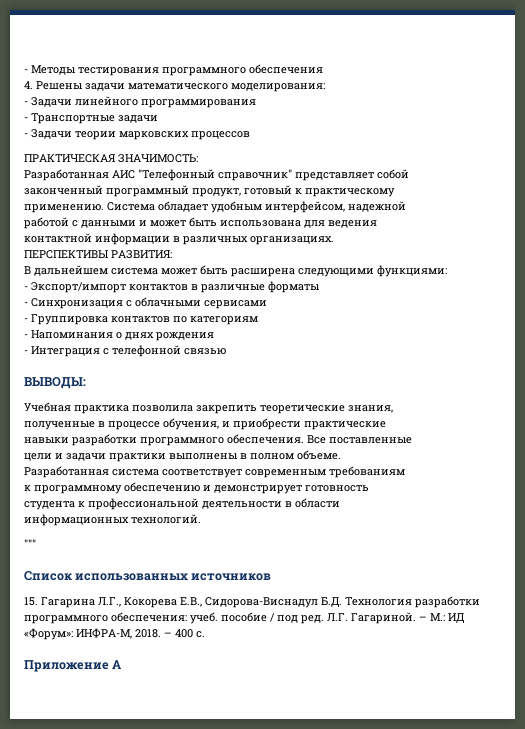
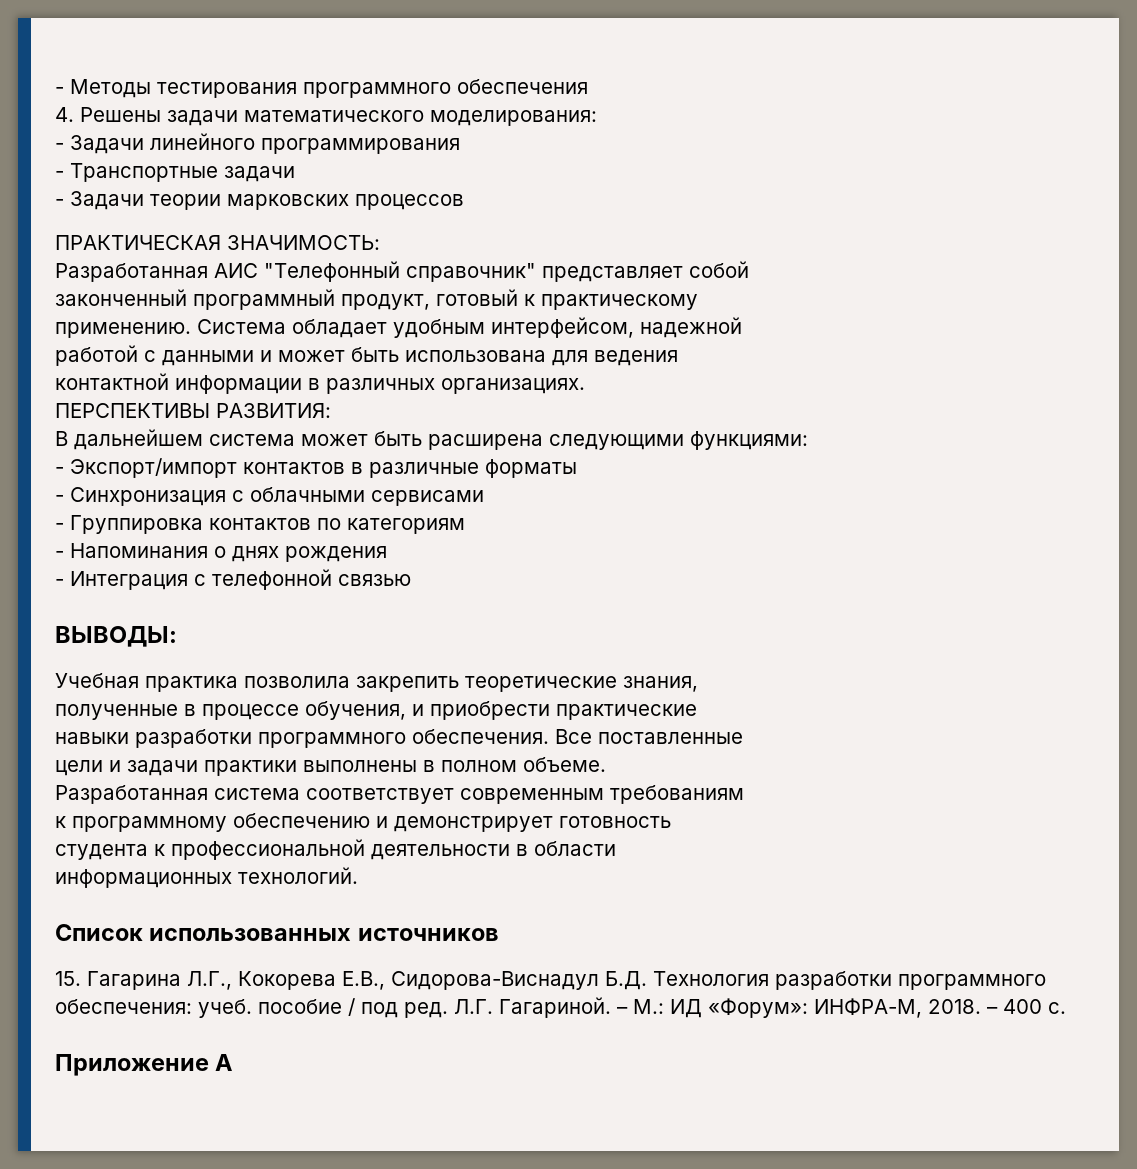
- """

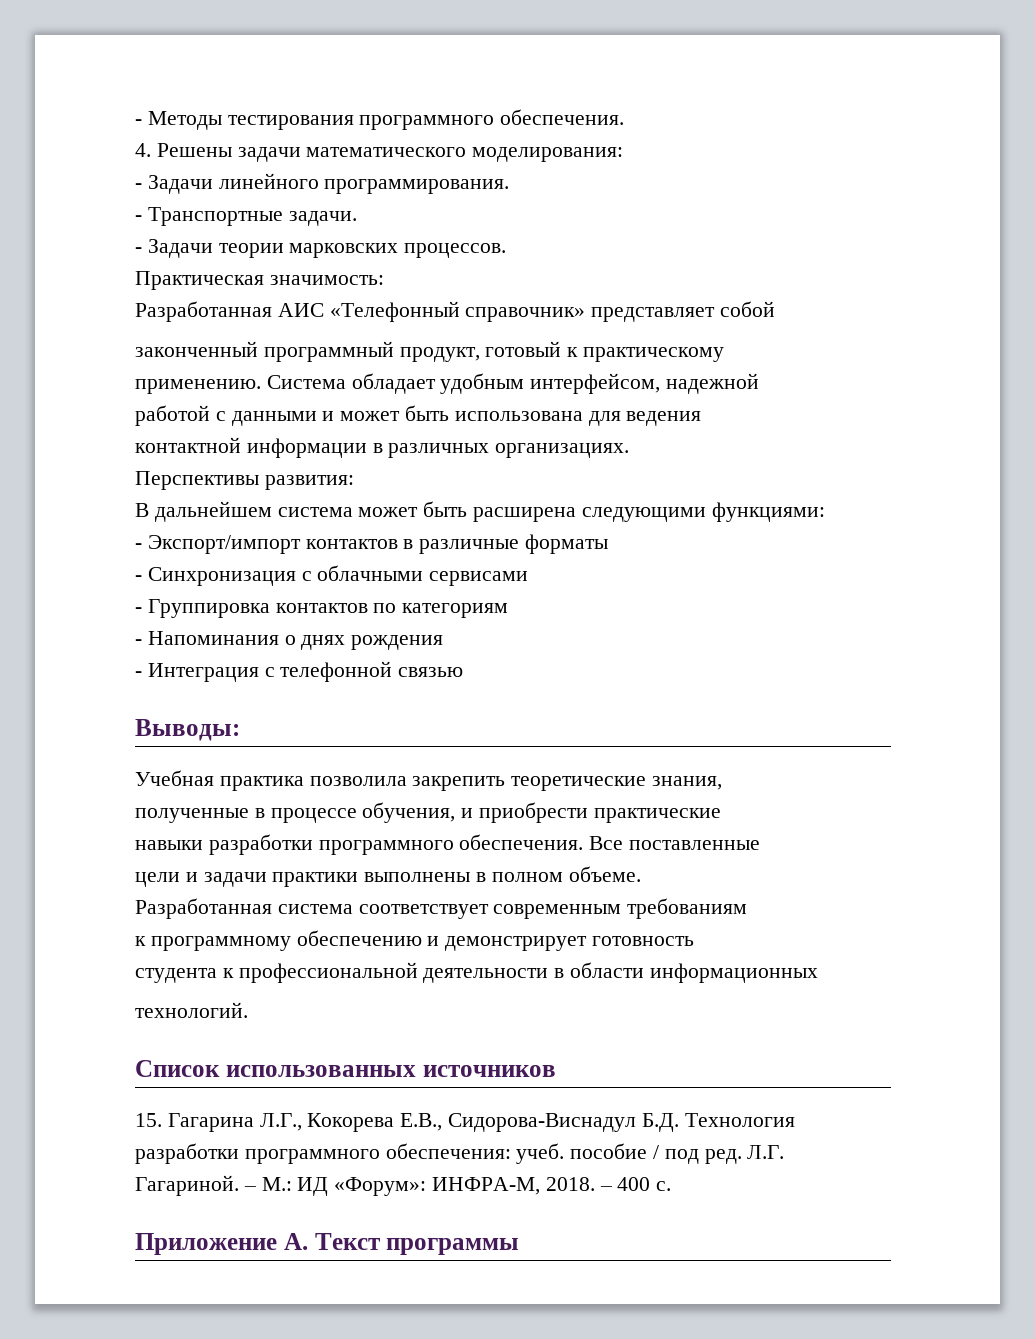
- - Методы тестирования программного обеспечения
+ - Методы тестирования программного обеспечения.
- - Задачи линейного программирования
+ - Задачи линейного программирования.
- - Транспортные задачи
+ - Транспортные задачи.
- - Задачи теории марковских процессов
- ПРАКТИЧЕСКАЯ ЗНАЧИМОСТЬ:
+ - Задачи теории марковских процессов.
+ Практическая значимость:
- Разработанная АИС "Телефонный справочник" представляет собой
+ Разработанная АИС «Телефонный справочник» представляет собой
- ПЕРСПЕКТИВЫ РАЗВИТИЯ:
+ Перспективы развития:
- ВЫВОДЫ:
+ Выводы:
- студента к профессиональной деятельности в области
- информационных технологий.
+ студента к профессиональной деятельности в области информационных
+ технологий.
- Приложение А
+ Приложение А. Текст программы

